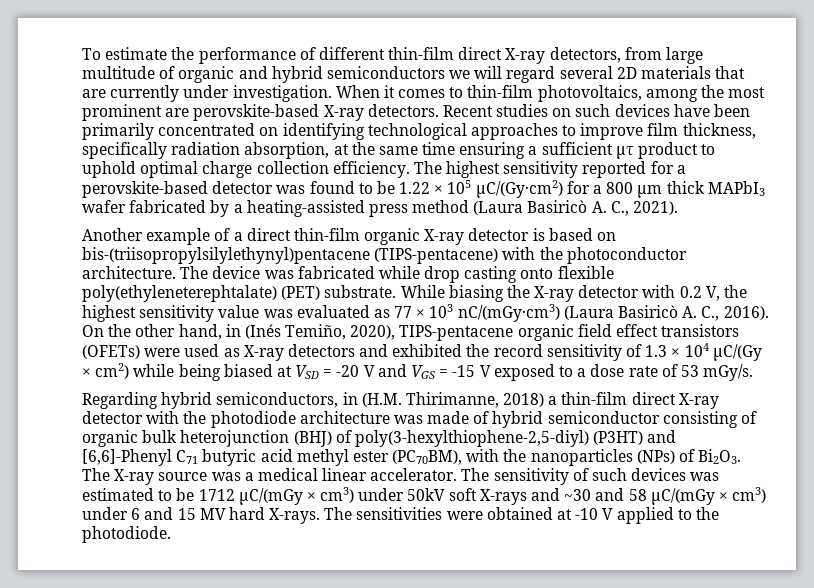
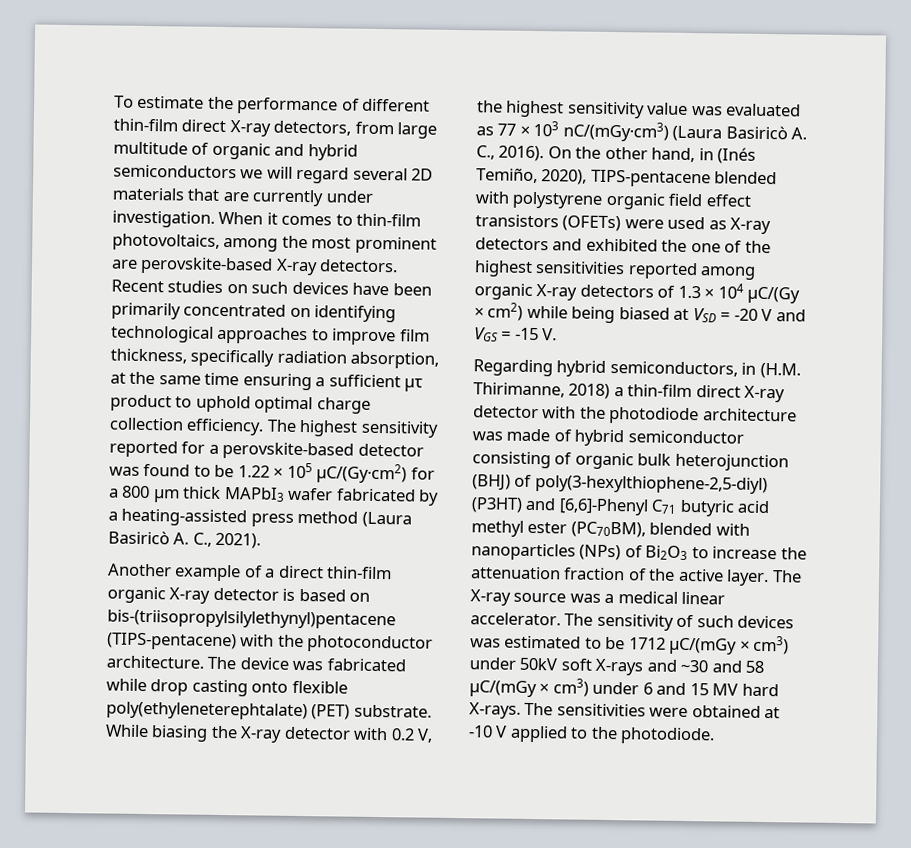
- On the other hand, in (Inés Temiño, 2020), TIPS-pentacene organic field effect transistors (OFETs) were used as X-ray detectors and exhibited the record sensitivity of 1.3 × 104 µC/(Gy × cm2) while being biased at VSD = -20 V and VGS = -15 V exposed to a dose rate of 53 mGy/s.
+ On the other hand, in (Inés Temiño, 2020), TIPS-pentacene blended with polystyrene organic field effect transistors (OFETs) were used as X-ray detectors and exhibited the one of the highest sensitivities reported among organic X-ray detectors of 1.3 × 104 µC/(Gy × cm2) while being biased at VSD = -20 V and VGS = -15 V.
- Regarding hybrid semiconductors, in (H.M. Thirimanne, 2018) a thin-film direct X-ray detector with the photodiode architecture was made of hybrid semiconductor consisting of organic bulk heterojunction (BHJ) of poly(3-hexylthiophene-2,5-diyl) (P3HT) and [6,6]-Phenyl C71 butyric acid methyl ester (PC70BM), with the nanoparticles (NPs) of Bi2O3.
+ Regarding hybrid semiconductors, in (H.M. Thirimanne, 2018) a thin-film direct X-ray detector with the photodiode architecture was made of hybrid semiconductor consisting of organic bulk heterojunction (BHJ) of poly(3-hexylthiophene-2,5-diyl) (P3HT) and [6,6]-Phenyl C71 butyric acid methyl ester (PC70BM), blended with nanoparticles (NPs) of Bi2O3 to increase the attenuation fraction of the active layer.

